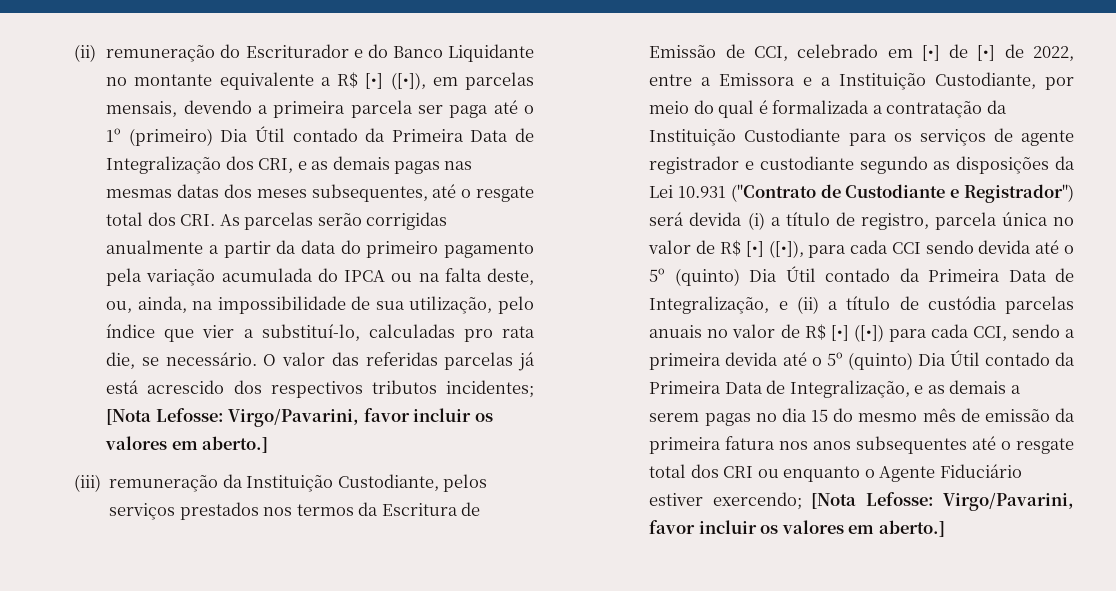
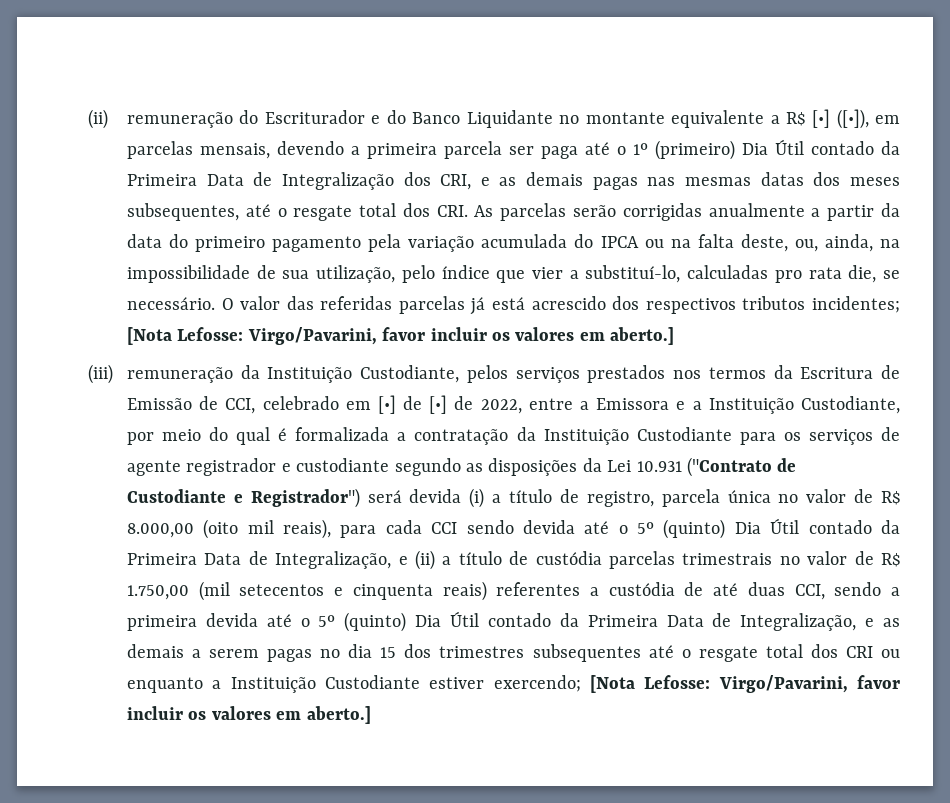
- (iii) remuneração da Instituição Custodiante, pelos serviços prestados nos termos da Escritura de Emissão de CCI, celebrado em [•] de [•] de 2022, entre a Emissora e a Instituição Custodiante, por meio do qual é formalizada a contratação da Instituição Custodiante para os serviços de agente registrador e custodiante segundo as disposições da Lei 10.931 ("Contrato de Custodiante e Registrador") será devida (i) a título de registro, parcela única no valor de R$ [•] ([•]), para cada CCI sendo devida até o 5º (quinto) Dia Útil contado da Primeira Data de Integralização, e (ii) a título de custódia parcelas anuais no valor de R$ [•] ([•]) para cada CCI, sendo a primeira devida até o 5º (quinto) Dia Útil contado da Primeira Data de Integralização, e as demais a serem pagas no dia 15 do mesmo mês de emissão da primeira fatura nos anos subsequentes até o resgate total dos CRI ou enquanto o Agente Fiduciário estiver exercendo;
+ (iii) remuneração da Instituição Custodiante, pelos serviços prestados nos termos da Escritura de Emissão de CCI, celebrado em [•] de [•] de 2022, entre a Emissora e a Instituição Custodiante, por meio do qual é formalizada a contratação da Instituição Custodiante para os serviços de agente registrador e custodiante segundo as disposições da Lei 10.931 ("Contrato de Custodiante e Registrador") será devida (i) a título de registro, parcela única no valor de R$ 8.000,00 (oito mil reais), para cada CCI sendo devida até o 5º (quinto) Dia Útil contado da Primeira Data de Integralização, e (ii) a título de custódia parcelas trimestrais no valor de R$ 1.750,00 (mil setecentos e cinquenta reais) referentes a custódia de até duas CCI, sendo a primeira devida até o 5º (quinto) Dia Útil contado da Primeira Data de Integralização, e as demais a serem pagas no dia 15 dos trimestres subsequentes até o resgate total dos CRI ou enquanto a Instituição Custodiante estiver exercendo;

